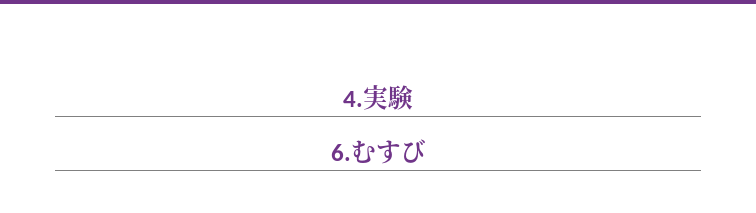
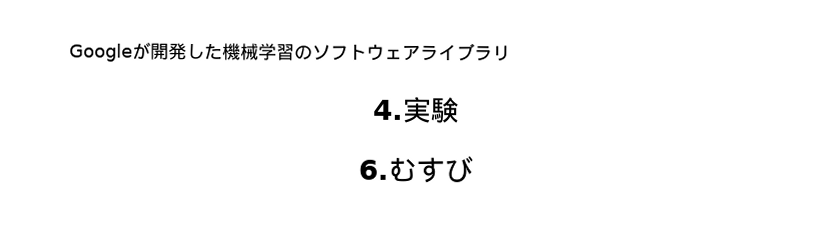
+ Googleが開発した機械学習のソフトウェアライブラリ

